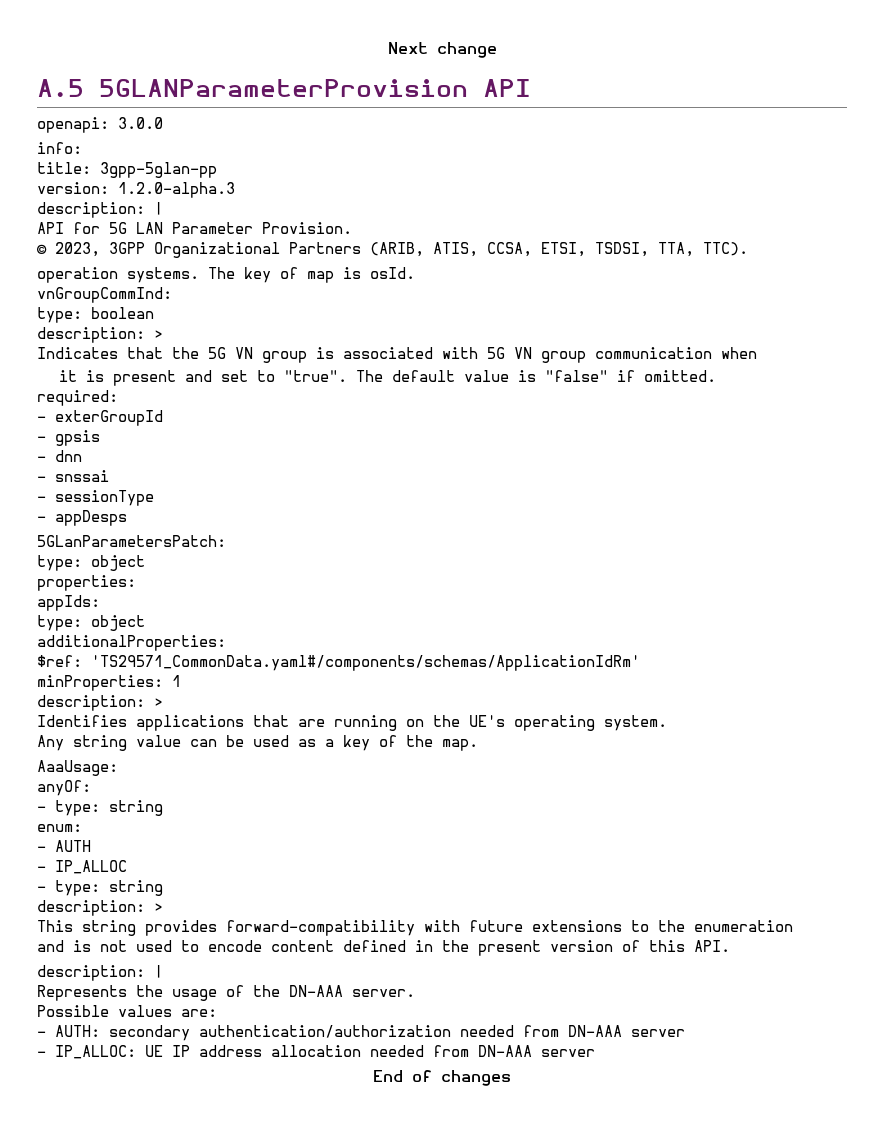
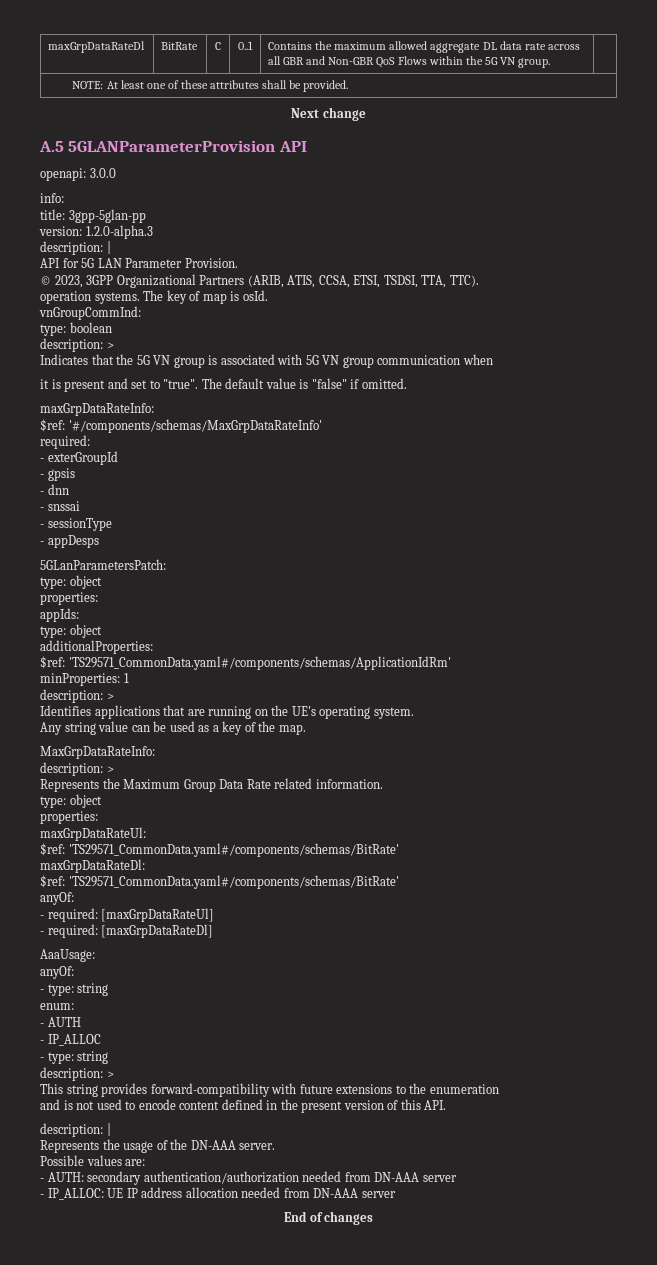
+ maxGrpDataRateDl | BitRate | C | 0..1 | Contains the maximum allowed aggregate DL data rate across all GBR and Non-GBR QoS Flows within the 5G VN group. |
+ NOTE: At least one of these attributes shall be provided.
+ maxGrpDataRateInfo:
+ $ref: '#/components/schemas/MaxGrpDataRateInfo'
+ MaxGrpDataRateInfo:
+ description: >
+ Represents the Maximum Group Data Rate related information.
+ type: object
+ properties:
+ maxGrpDataRateUl:
+ $ref: 'TS29571_CommonData.yaml#/components/schemas/BitRate'
+ maxGrpDataRateDl:
+ $ref: 'TS29571_CommonData.yaml#/components/schemas/BitRate'
+ anyOf:
+ - required: [maxGrpDataRateUl]
+ - required: [maxGrpDataRateDl]

